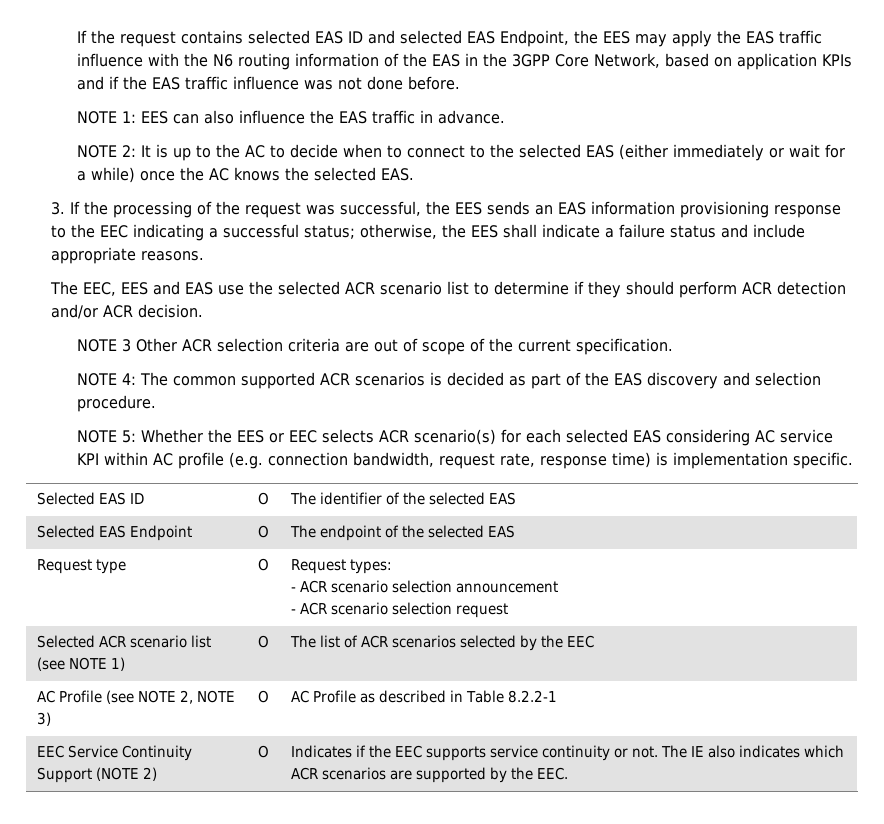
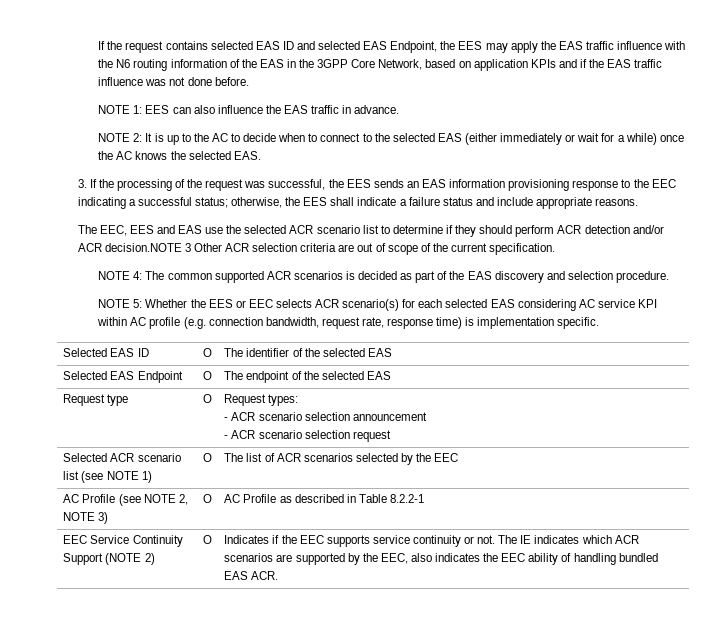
- The EEC, EES and EAS use the selected ACR scenario list to determine if they should perform ACR detection and/or ACR decision.
- NOTE 3 Other ACR selection criteria are out of scope of the current specification.
+ The EEC, EES and EAS use the selected ACR scenario list to determine if they should perform ACR detection and/or ACR decision.NOTE 3 Other ACR selection criteria are out of scope of the current specification.
- EEC Service Continuity Support (NOTE 2) | O | Indicates if the EEC supports service continuity or not. The IE also indicates which ACR scenarios are supported by the EEC.
+ EEC Service Continuity Support (NOTE 2) | O | Indicates if the EEC supports service continuity or not. The IE indicates which ACR scenarios are supported by the EEC, also indicates the EEC ability of handling bundled EAS ACR.

